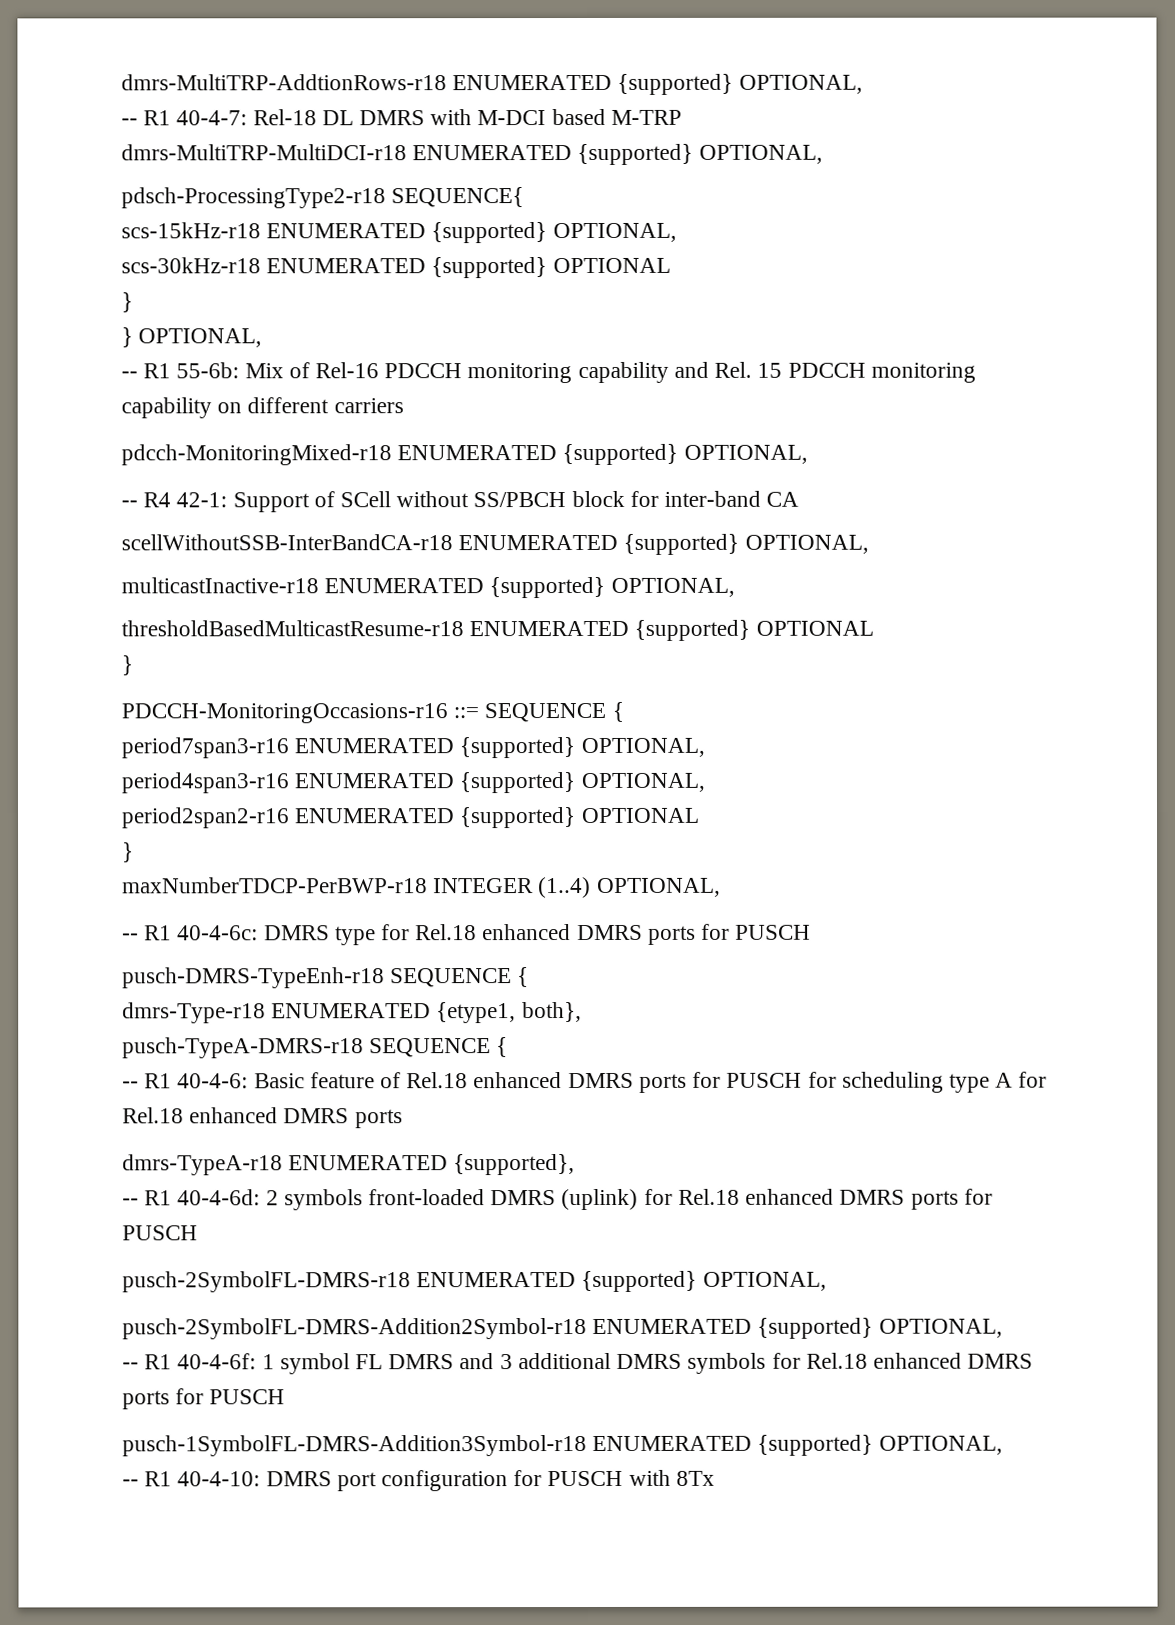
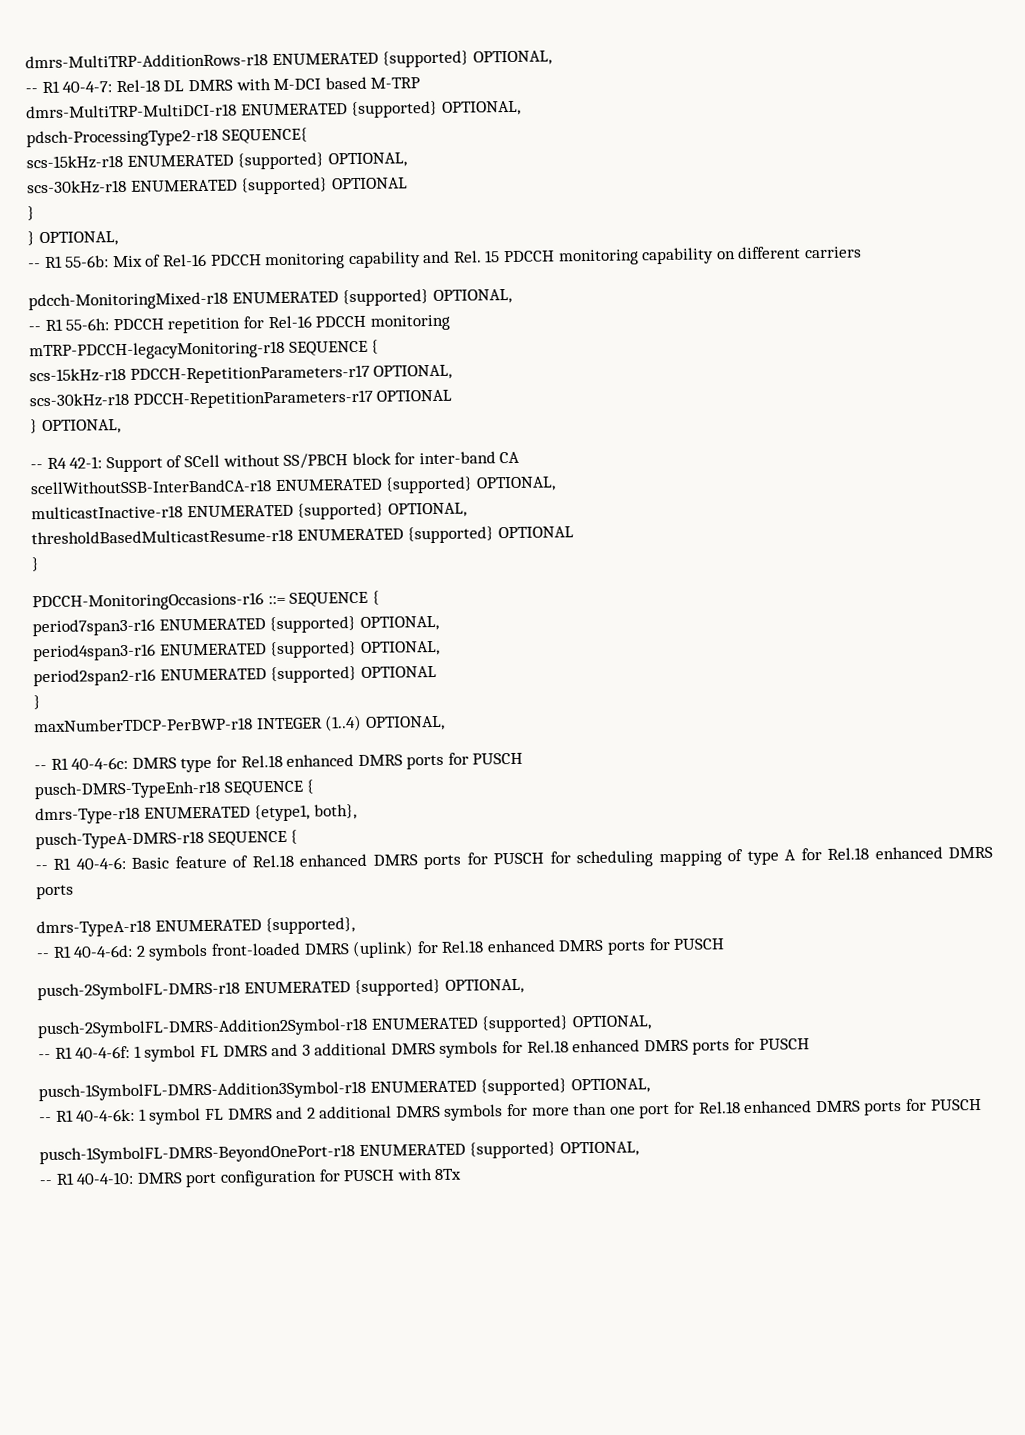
- dmrs-MultiTRP-AddtionRows-r18 ENUMERATED {supported} OPTIONAL,
+ dmrs-MultiTRP-AdditionRows-r18 ENUMERATED {supported} OPTIONAL,
+ -- R1 55-6h: PDCCH repetition for Rel-16 PDCCH monitoring
+ mTRP-PDCCH-legacyMonitoring-r18 SEQUENCE {
+ scs-15kHz-r18 PDCCH-RepetitionParameters-r17 OPTIONAL,
+ scs-30kHz-r18 PDCCH-RepetitionParameters-r17 OPTIONAL
+ } OPTIONAL,
- -- R1 40-4-6: Basic feature of Rel.18 enhanced DMRS ports for PUSCH for scheduling type A for Rel.18 enhanced DMRS ports
+ -- R1 40-4-6: Basic feature of Rel.18 enhanced DMRS ports for PUSCH for scheduling mapping of type A for Rel.18 enhanced DMRS ports
+ -- R1 40-4-6k: 1 symbol FL DMRS and 2 additional DMRS symbols for more than one port for Rel.18 enhanced DMRS ports for PUSCH
+ pusch-1SymbolFL-DMRS-BeyondOnePort-r18 ENUMERATED {supported} OPTIONAL,

